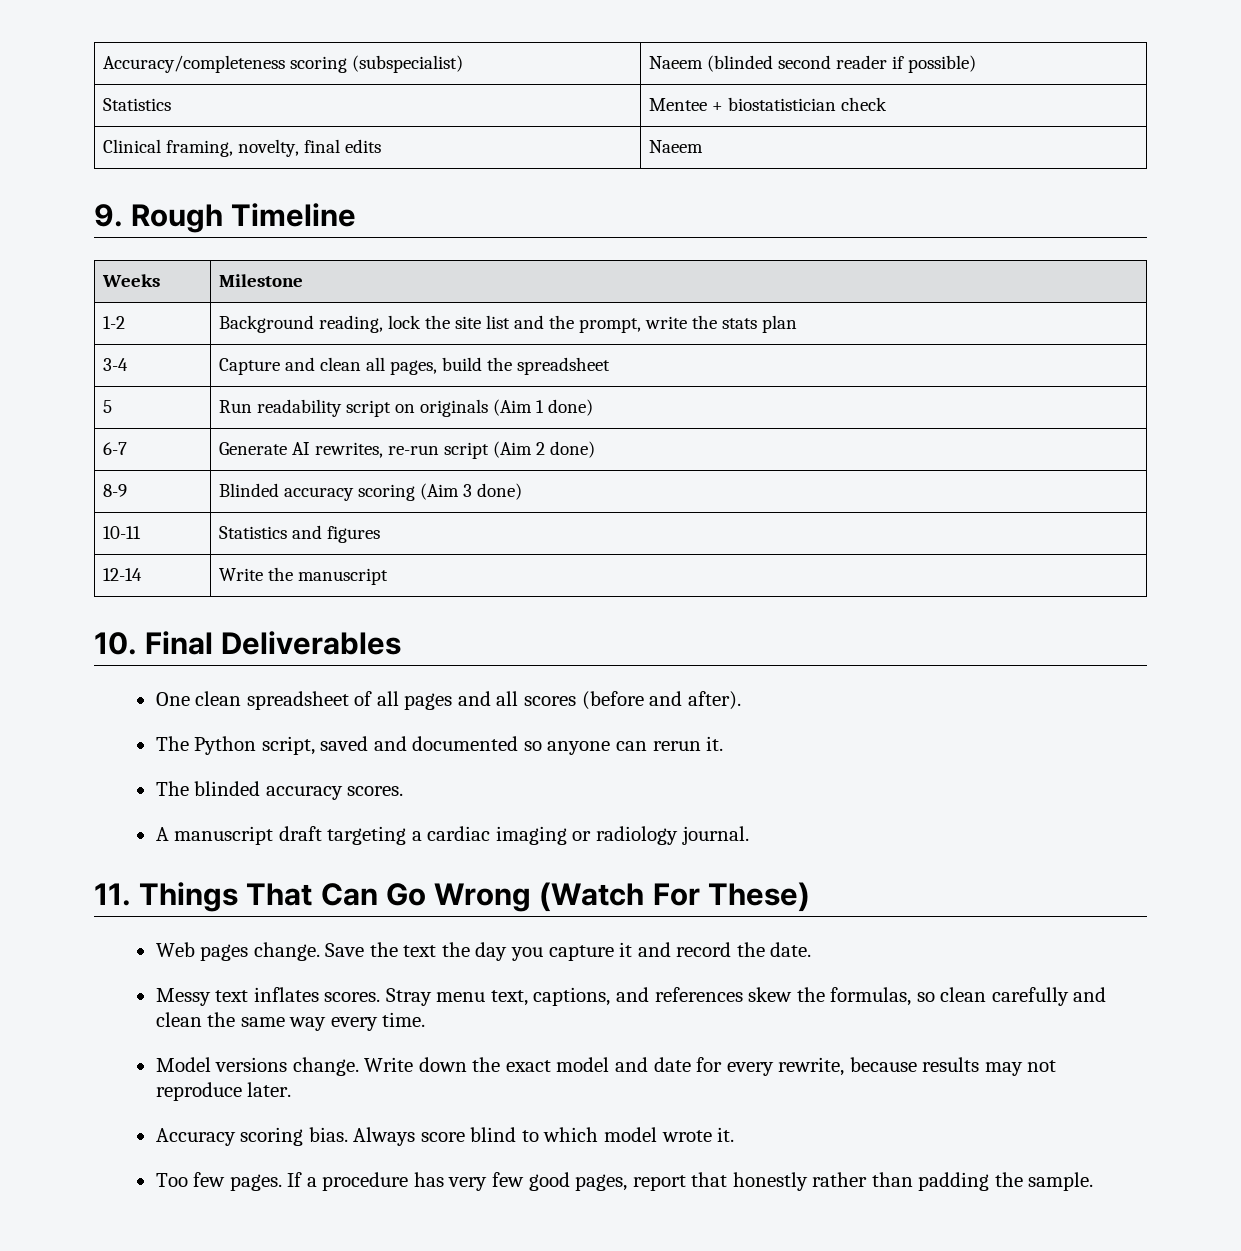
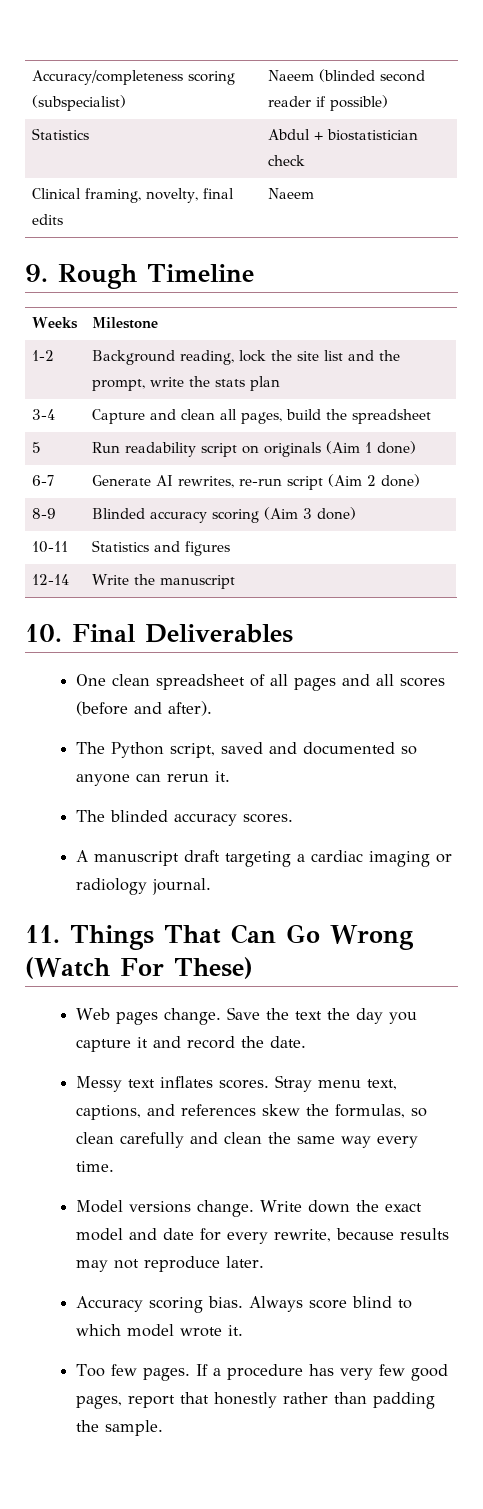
- Statistics | Mentee + biostatistician check
+ Statistics | Abdul + biostatistician check

